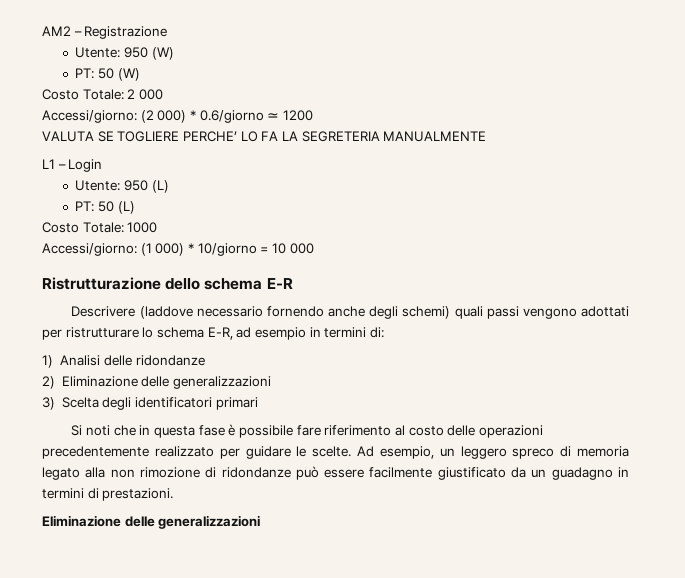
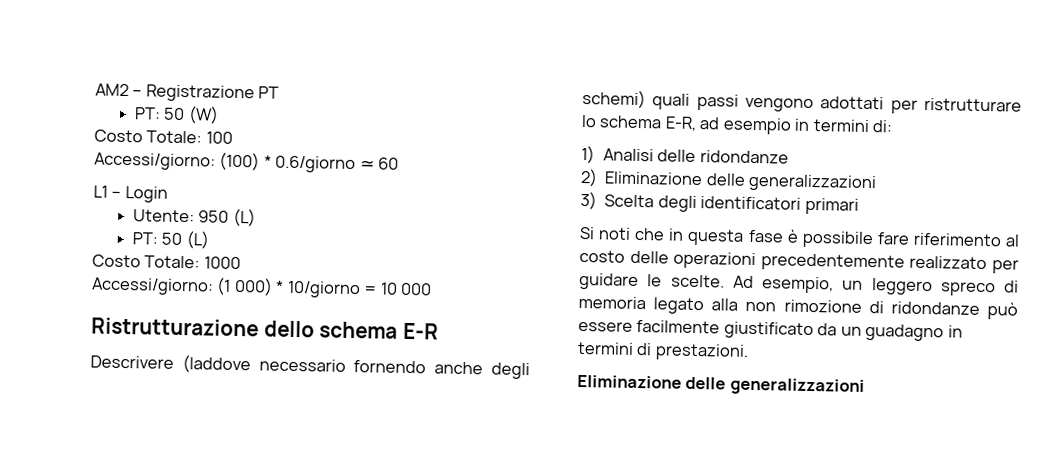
- AM2 – Registrazione
- Utente: 950 (W)
+ AM2 – Registrazione PT
- Costo Totale: 2 000
- Accessi/giorno: (2 000) * 0.6/giorno ≃ 1200
- VALUTA SE TOGLIERE PERCHE’ LO FA LA SEGRETERIA MANUALMENTE
+ Costo Totale: 100
+ Accessi/giorno: (100) * 0.6/giorno ≃ 60

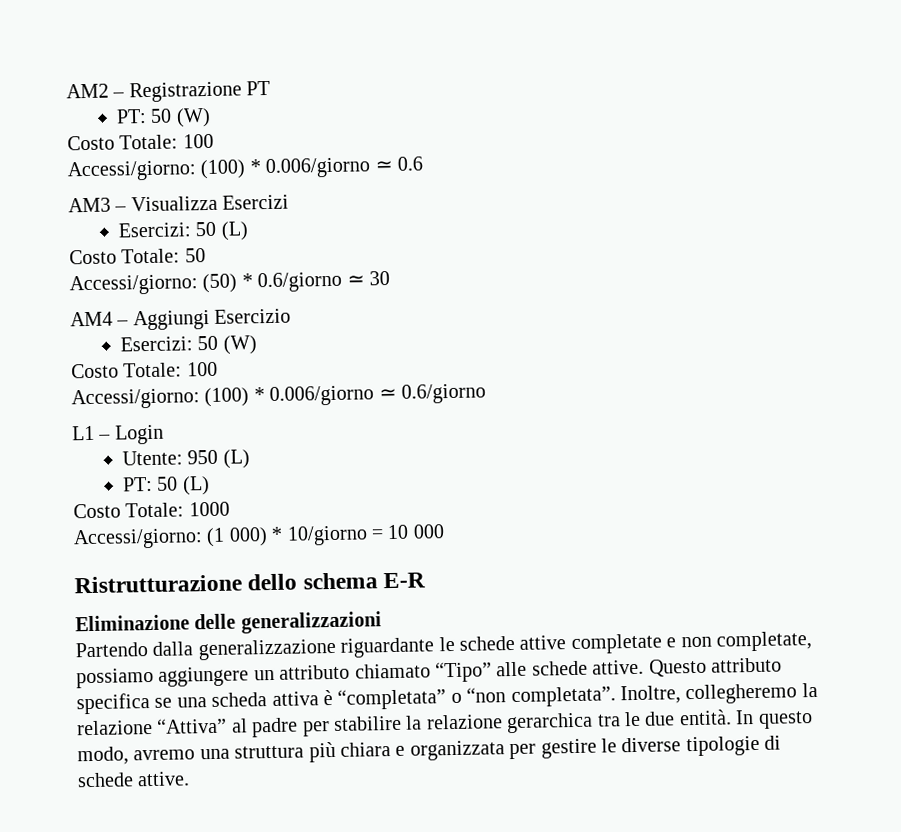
- Accessi/giorno: (100) * 0.6/giorno ≃ 60
+ Accessi/giorno: (100) * 0.006/giorno ≃ 0.6
+ AM3 – Visualizza Esercizi
+ Esercizi: 50 (L)
+ Costo Totale: 50
+ Accessi/giorno: (50) * 0.6/giorno ≃ 30
+ AM4 – Aggiungi Esercizio
+ Esercizi: 50 (W)
+ Costo Totale: 100
+ Accessi/giorno: (100) * 0.006/giorno ≃ 0.6/giorno
- Descrivere (laddove necessario fornendo anche degli schemi) quali passi vengono adottati per ristrutturare lo schema E-R, ad esempio in termini di:
- 1) Analisi delle ridondanze
- 2) Eliminazione delle generalizzazioni
- 3) Scelta degli identificatori primari
- Si noti che in questa fase è possibile fare riferimento al costo delle operazioni precedentemente realizzato per guidare le scelte. Ad esempio, un leggero spreco di memoria legato alla non rimozione di ridondanze può essere facilmente giustificato da un guadagno in termini di prestazioni.
  Eliminazione delle generalizzazioni
+ Partendo dalla generalizzazione riguardante le schede attive completate e non completate, possiamo aggiungere un attributo chiamato “Tipo” alle schede attive. Questo attributo specifica se una scheda attiva è “completata” o “non completata”. Inoltre, collegheremo la relazione “Attiva” al padre per stabilire la relazione gerarchica tra le due entità. In questo modo, avremo una struttura più chiara e organizzata per gestire le diverse tipologie di schede attive.

